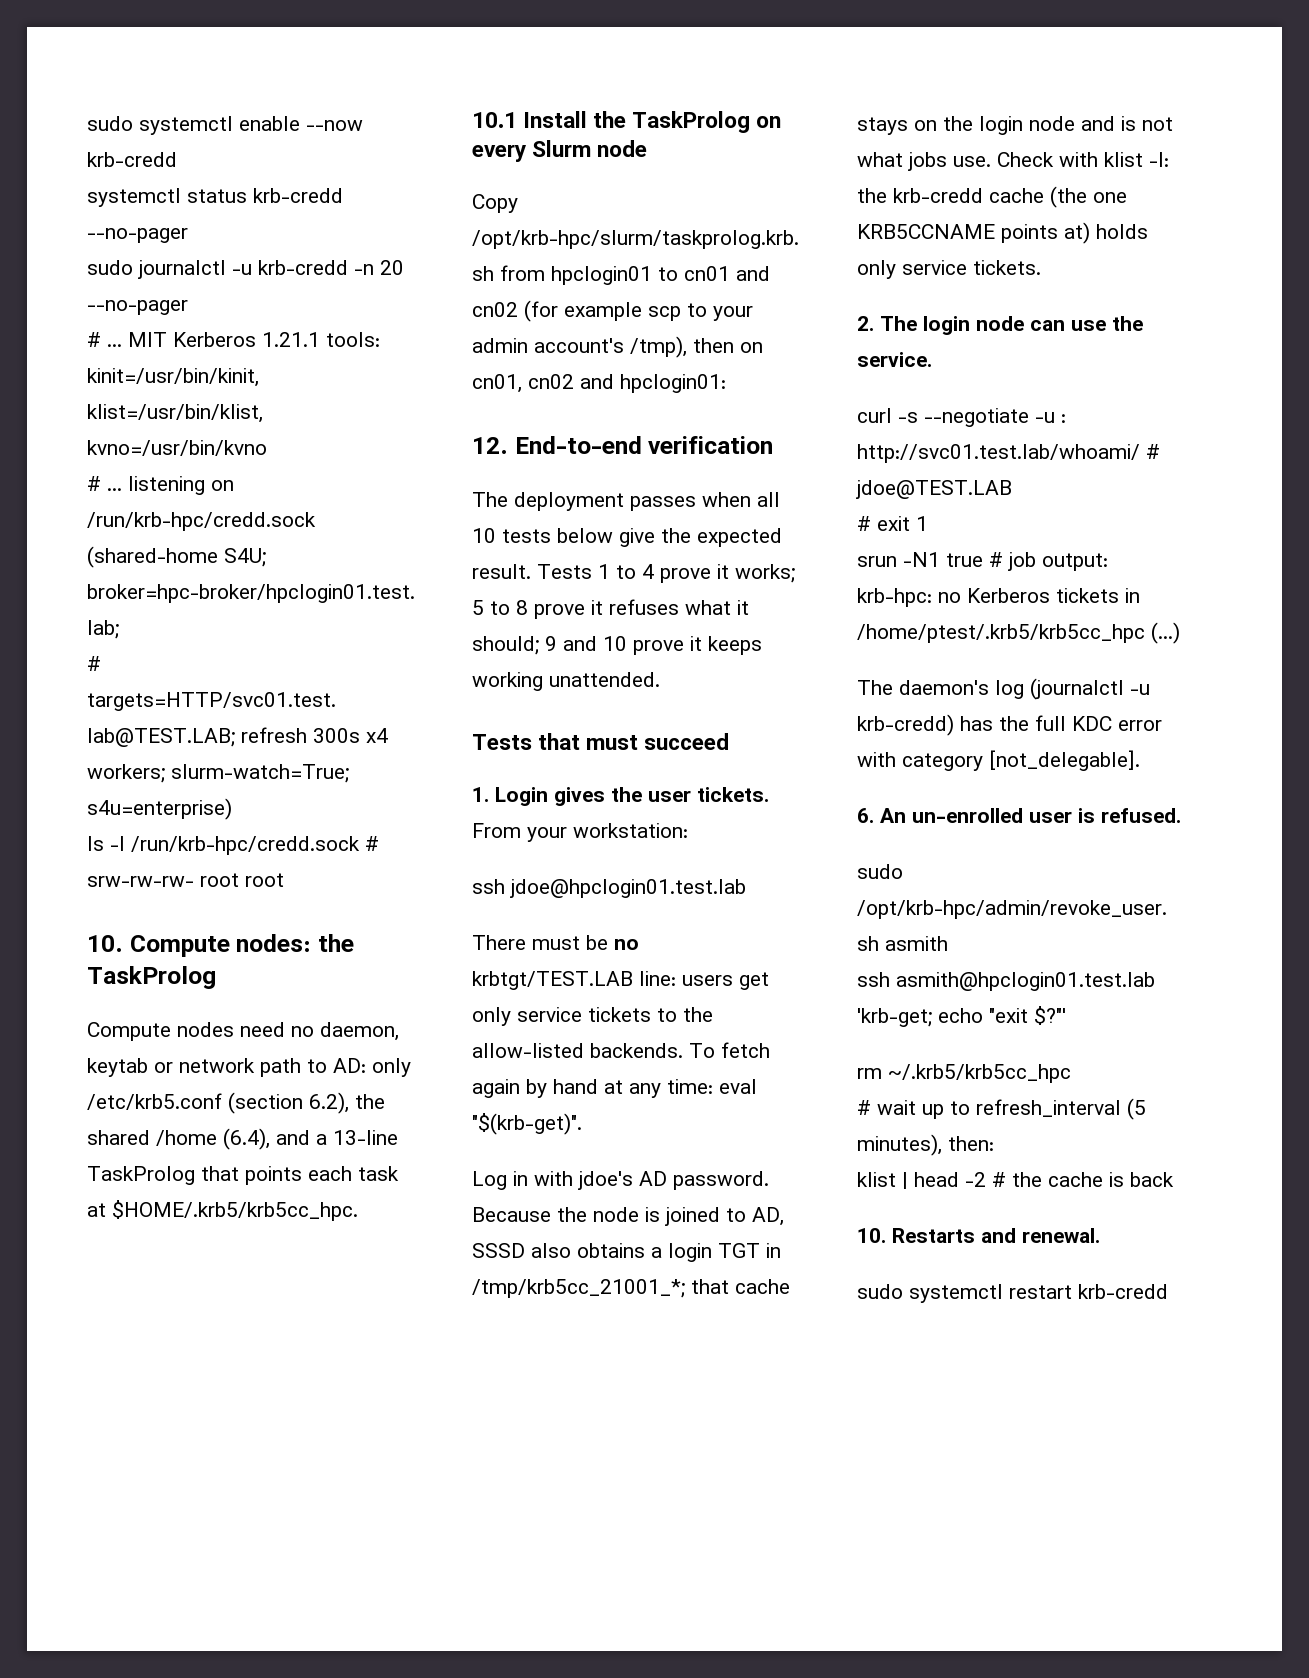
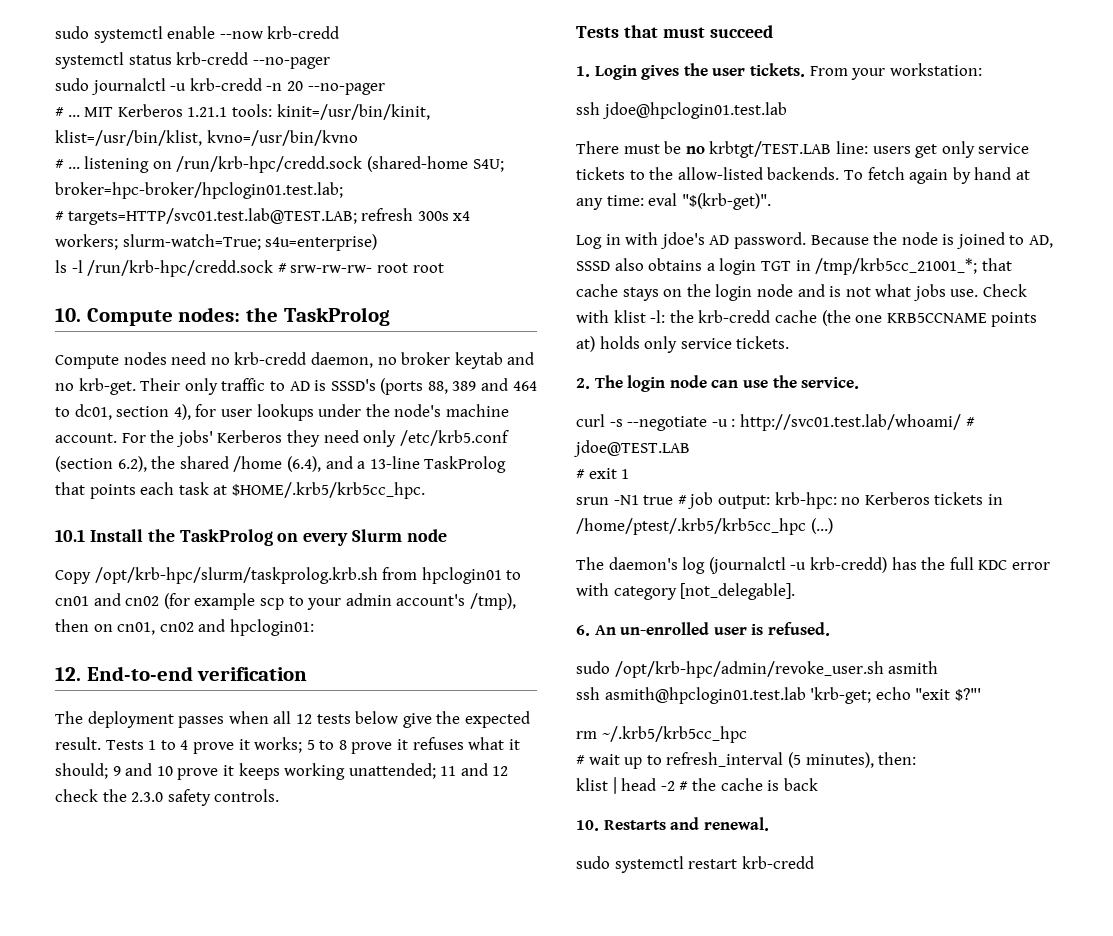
- Compute nodes need no daemon, keytab or network path to AD: only /etc/krb5.conf (section 6.2), the shared /home (6.4), and a 13-line TaskProlog that points each task at $HOME/.krb5/krb5cc_hpc.
+ Compute nodes need no krb-credd daemon, no broker keytab and no krb-get. Their only traffic to AD is SSSD's (ports 88, 389 and 464 to dc01, section 4), for user lookups under the node's machine account. For the jobs' Kerberos they need only /etc/krb5.conf (section 6.2), the shared /home (6.4), and a 13-line TaskProlog that points each task at $HOME/.krb5/krb5cc_hpc.
- The deployment passes when all 10 tests below give the expected result.
+ The deployment passes when all 12 tests below give the expected result.
- Tests 1 to 4 prove it works; 5 to 8 prove it refuses what it should; 9 and 10 prove it keeps working unattended.
+ Tests 1 to 4 prove it works; 5 to 8 prove it refuses what it should; 9 and 10 prove it keeps working unattended; 11 and 12 check the 2.3.0 safety controls.

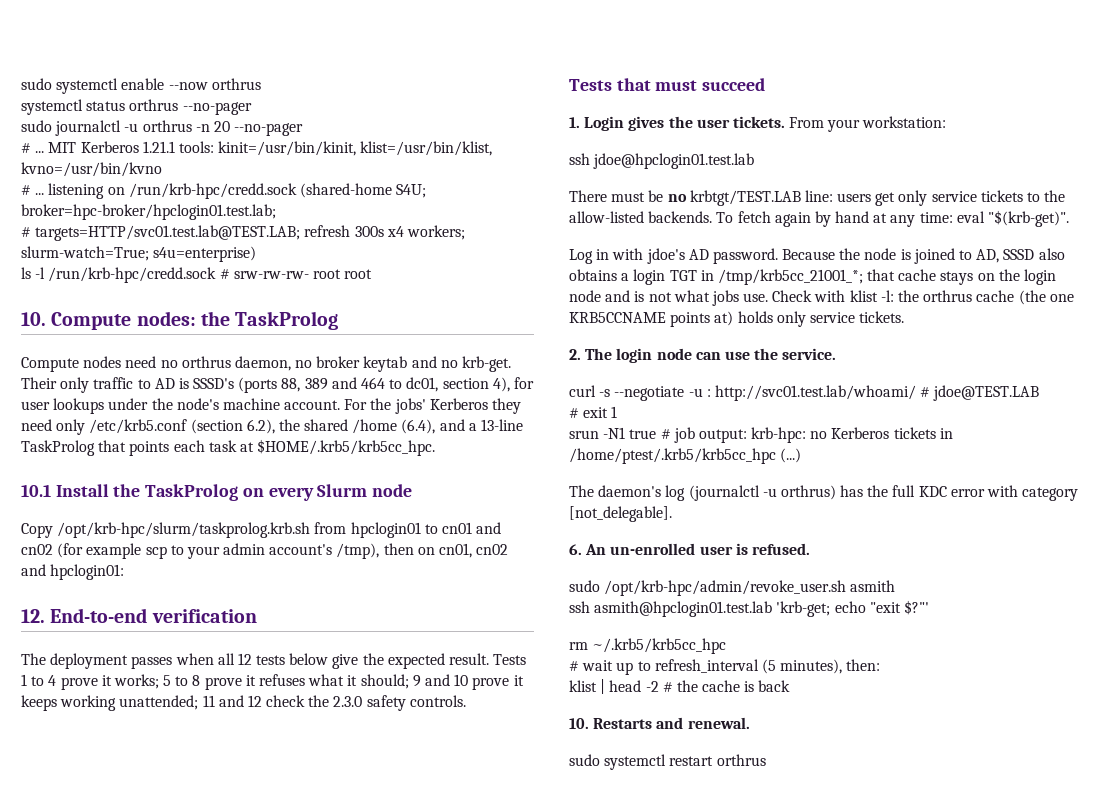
- sudo systemctl enable --now krb-credd
+ sudo systemctl enable --now orthrus
- systemctl status krb-credd --no-pager
+ systemctl status orthrus --no-pager
- sudo journalctl -u krb-credd -n 20 --no-pager
+ sudo journalctl -u orthrus -n 20 --no-pager
- Compute nodes need no krb-credd daemon, no broker keytab and no krb-get.
+ Compute nodes need no orthrus daemon, no broker keytab and no krb-get.
- Check with klist -l: the krb-credd cache (the one KRB5CCNAME points at) holds only service tickets.
+ Check with klist -l: the orthrus cache (the one KRB5CCNAME points at) holds only service tickets.
- The daemon's log (journalctl -u krb-credd) has the full KDC error with category [not_delegable].
+ The daemon's log (journalctl -u orthrus) has the full KDC error with category [not_delegable].
- sudo systemctl restart krb-credd
+ sudo systemctl restart orthrus

